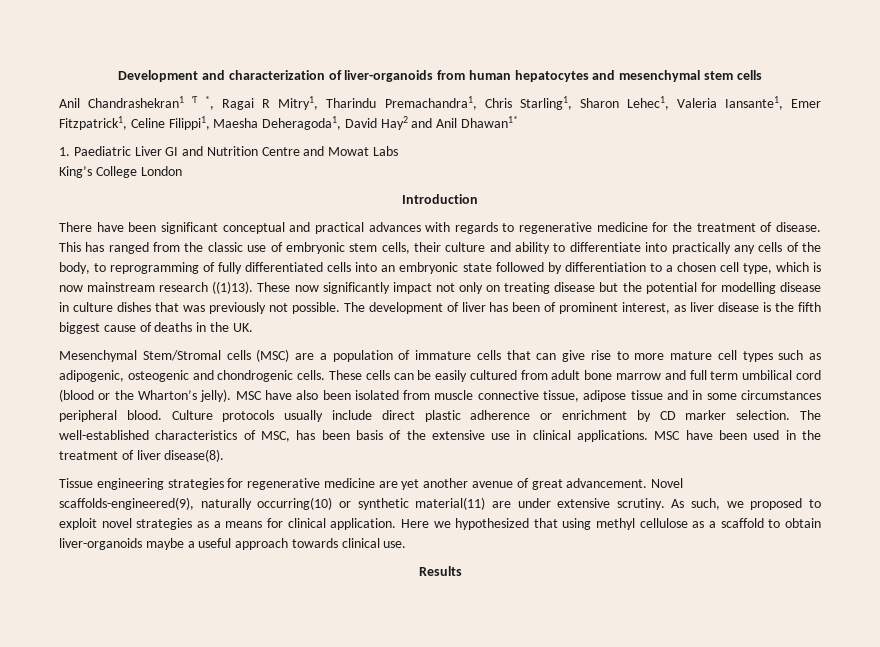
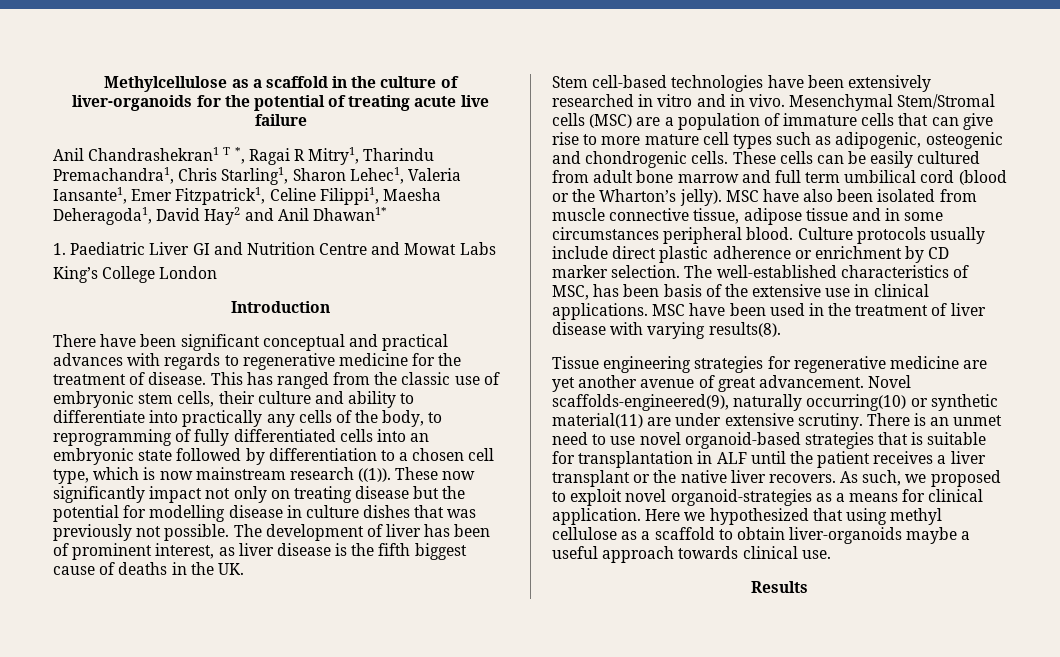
- Development and characterization of liver-organoids from human hepatocytes and mesenchymal stem cells
+ Methylcellulose as a scaffold in the culture of liver-organoids for the potential of treating acute live failure
- This has ranged from the classic use of embryonic stem cells, their culture and ability to differentiate into practically any cells of the body, to reprogramming of fully differentiated cells into an embryonic state followed by differentiation to a chosen cell type, which is now mainstream research ((1)13).
+ This has ranged from the classic use of embryonic stem cells, their culture and ability to differentiate into practically any cells of the body, to reprogramming of fully differentiated cells into an embryonic state followed by differentiation to a chosen cell type, which is now mainstream research ((1)).
+ Stem cell-based technologies have been extensively researched in vitro and in vivo.
- MSC have been used in the treatment of liver disease(8).
+ MSC have been used in the treatment of liver disease with varying results(8).
+ There is an unmet need to use novel organoid-based strategies that is suitable for transplantation in ALF until the patient receives a liver transplant or the native liver recovers.
- As such, we proposed to exploit novel strategies as a means for clinical application.
+ As such, we proposed to exploit novel organoid-strategies as a means for clinical application.

